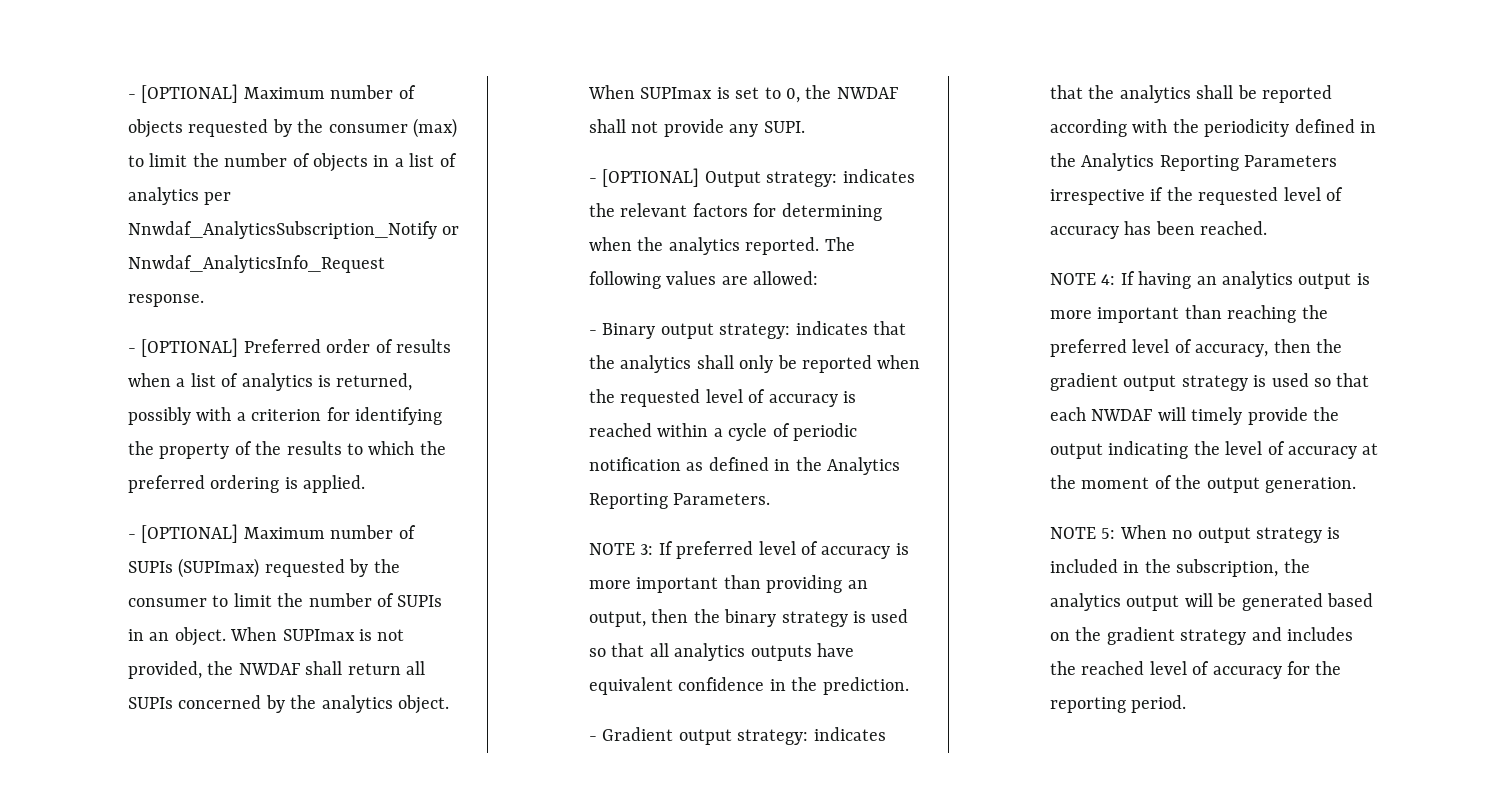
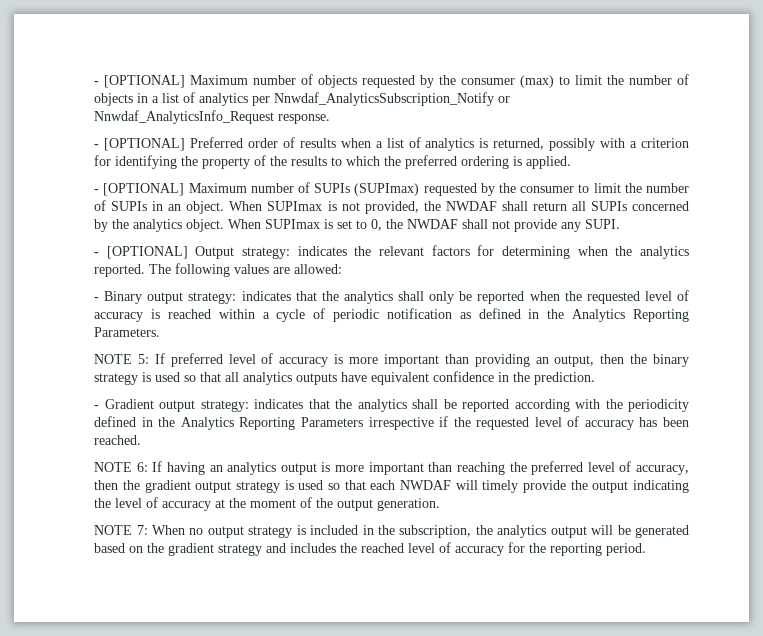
- NOTE 3: If preferred level of accuracy is more important than providing an output, then the binary strategy is used so that all analytics outputs have equivalent confidence in the prediction.
+ NOTE 5: If preferred level of accuracy is more important than providing an output, then the binary strategy is used so that all analytics outputs have equivalent confidence in the prediction.
- NOTE 4: If having an analytics output is more important than reaching the preferred level of accuracy, then the gradient output strategy is used so that each NWDAF will timely provide the output indicating the level of accuracy at the moment of the output generation.
+ NOTE 6: If having an analytics output is more important than reaching the preferred level of accuracy, then the gradient output strategy is used so that each NWDAF will timely provide the output indicating the level of accuracy at the moment of the output generation.
- NOTE 5: When no output strategy is included in the subscription, the analytics output will be generated based on the gradient strategy and includes the reached level of accuracy for the reporting period.
+ NOTE 7: When no output strategy is included in the subscription, the analytics output will be generated based on the gradient strategy and includes the reached level of accuracy for the reporting period.

